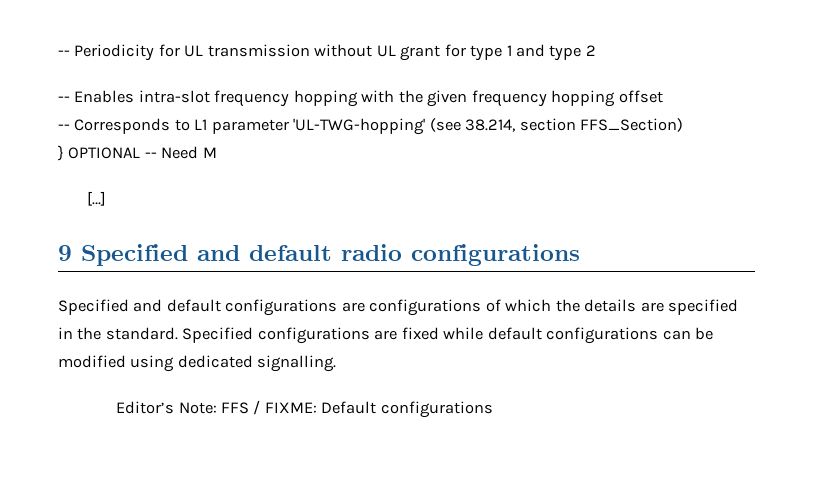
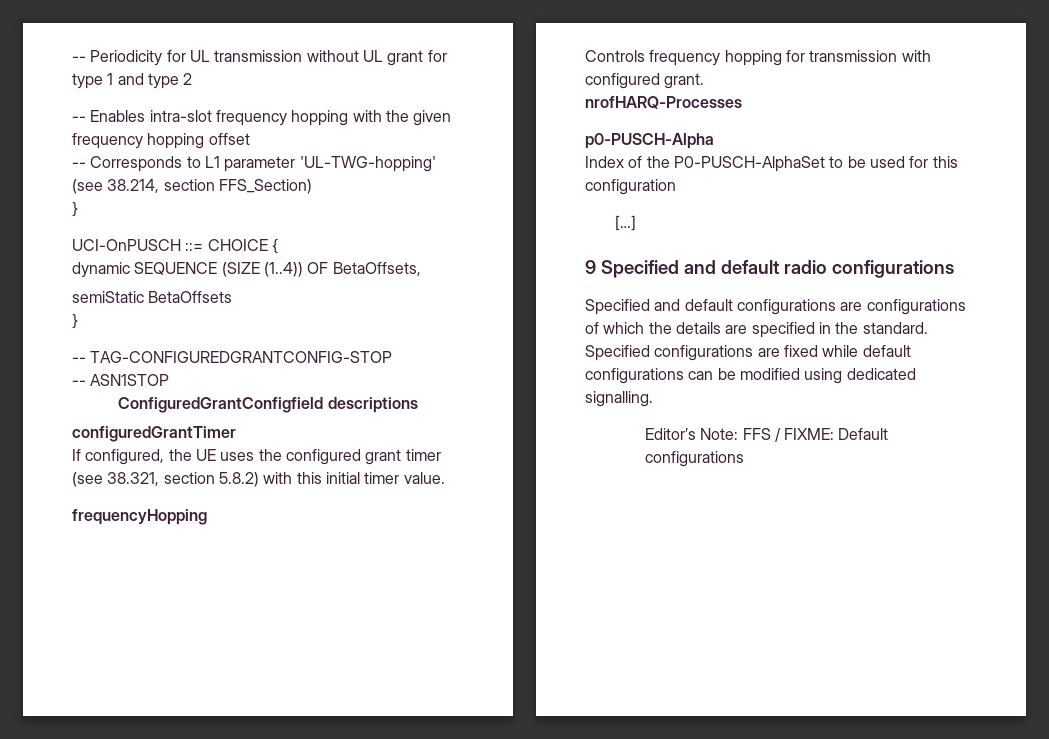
  -- Corresponds to L1 parameter 'UL-TWG-hopping' (see 38.214, section FFS_Section)
- } OPTIONAL -- Need M
+ }
+ UCI-OnPUSCH ::= CHOICE {
+ dynamic SEQUENCE (SIZE (1..4)) OF BetaOffsets,
+ semiStatic BetaOffsets
+ }
+ -- TAG-CONFIGUREDGRANTCONFIG-STOP
+ -- ASN1STOP
+ ConfiguredGrantConfigfield descriptions
+ configuredGrantTimer
+ If configured, the UE uses the configured grant timer (see 38.321, section 5.8.2) with this initial timer value.
+ frequencyHopping
+ Controls frequency hopping for transmission with configured grant.
+ nrofHARQ-Processes
+ p0-PUSCH-Alpha
+ Index of the P0-PUSCH-AlphaSet to be used for this configuration

